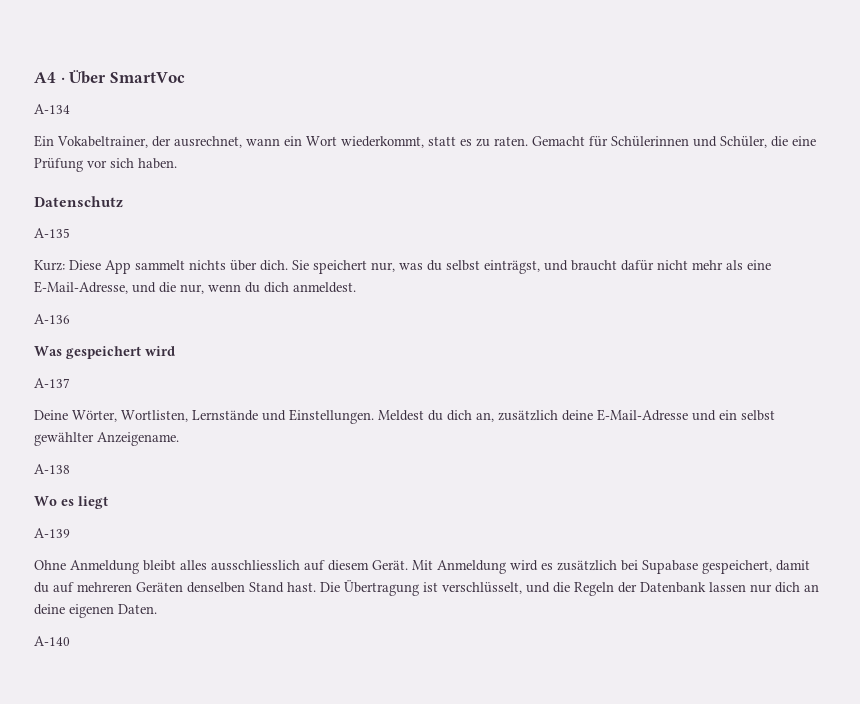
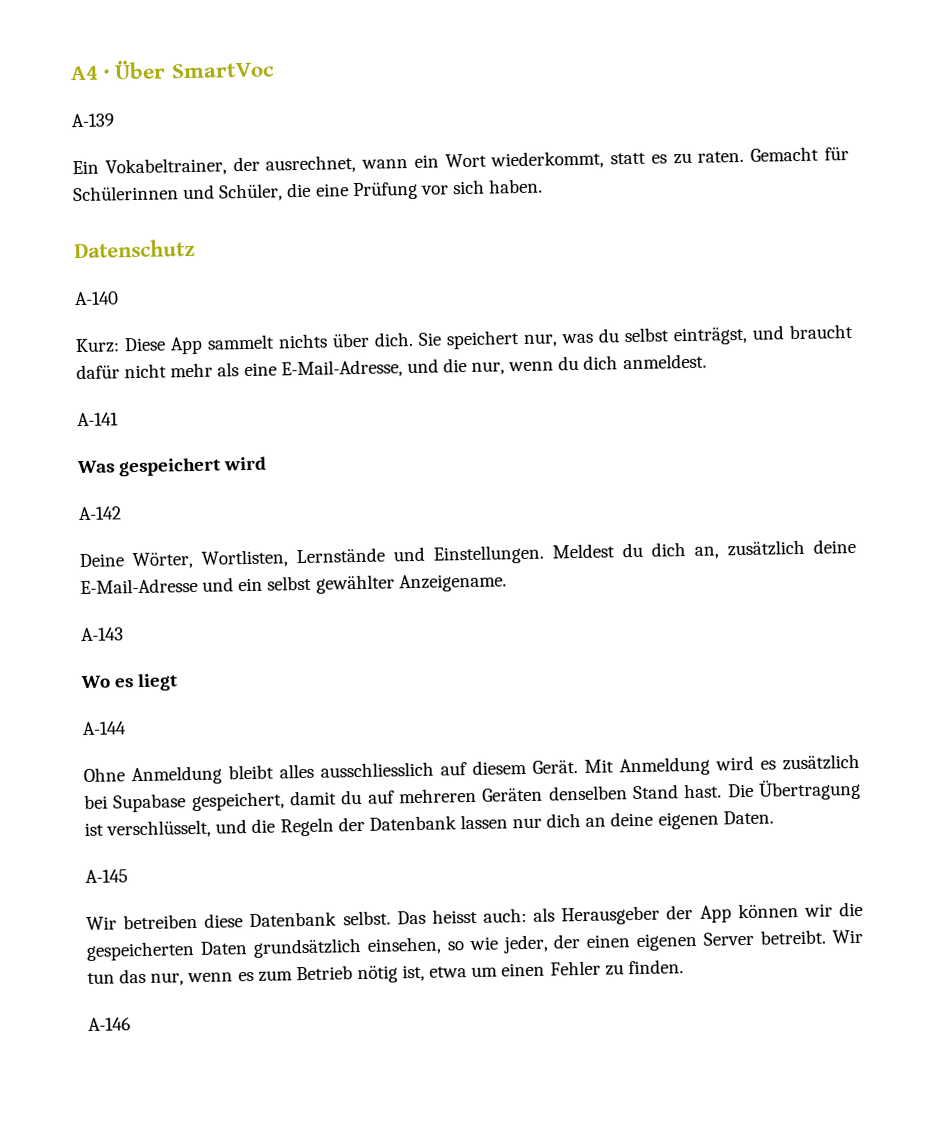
- A-134
+ A-139
- A-135
+ A-140
- A-136
+ A-141
- A-137
+ A-142
- A-138
+ A-143
- A-139
+ A-144
- A-140
+ A-145
+ Wir betreiben diese Datenbank selbst. Das heisst auch: als Herausgeber der App können wir die gespeicherten Daten grundsätzlich einsehen, so wie jeder, der einen eigenen Server betreibt. Wir tun das nur, wenn es zum Betrieb nötig ist, etwa um einen Fehler zu finden.
+ A-146

